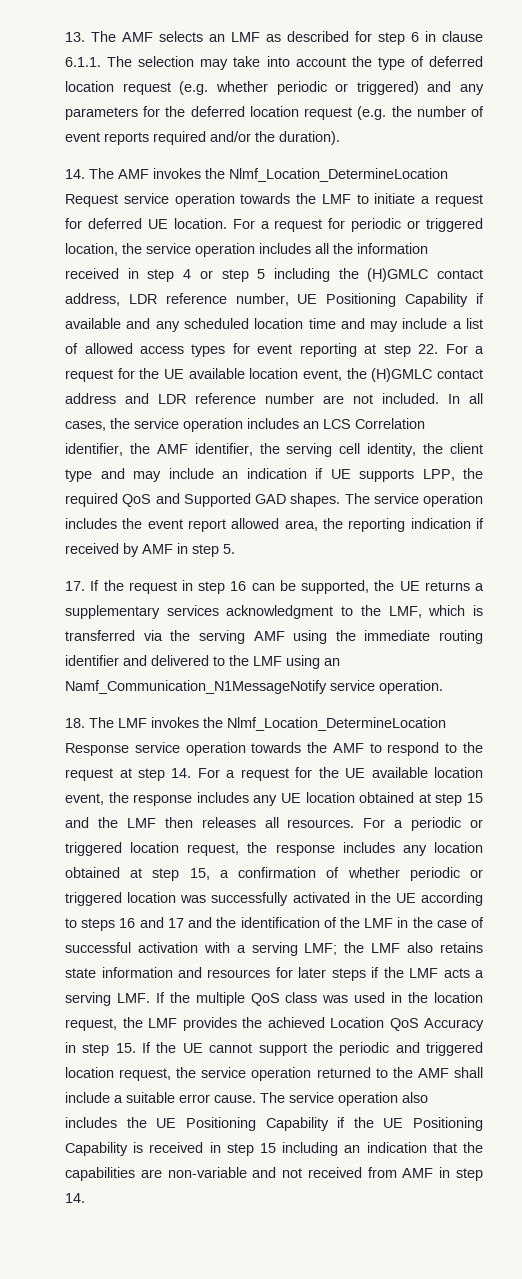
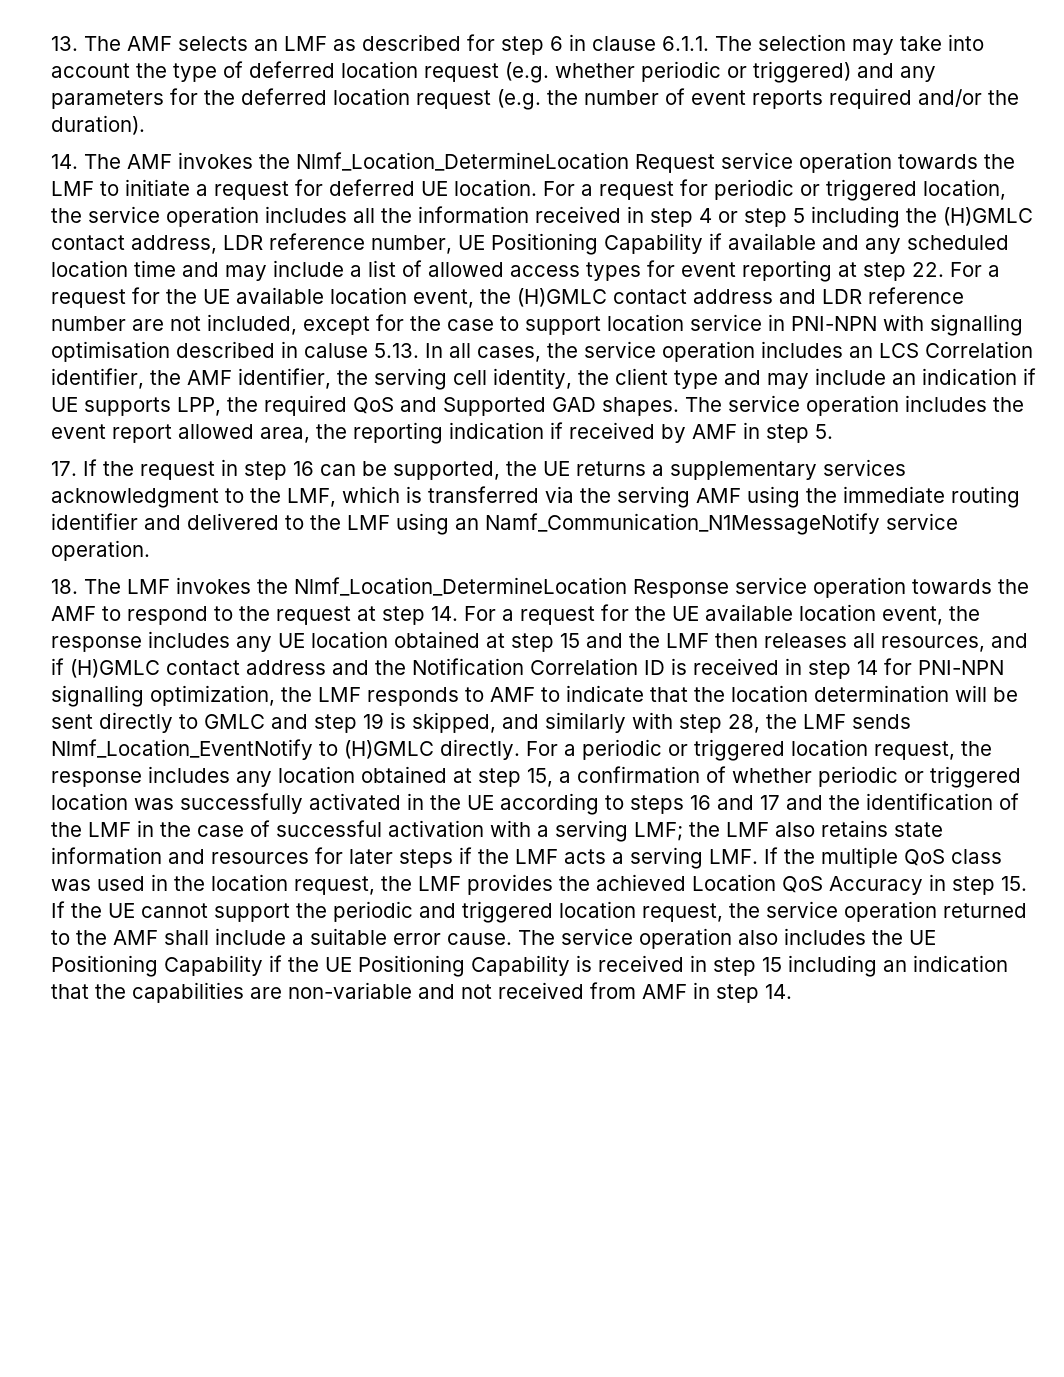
- For a request for periodic or triggered location, the service operation includes all the information received in step 4 or step 5 including the (H)GMLC contact address, LDR reference number, UE Positioning Capability if available and any scheduled location time and may include a list of allowed access types for event reporting at step 22. For a request for the UE available location event, the (H)GMLC contact address and LDR reference number are not included. In all cases, the service operation includes an LCS Correlation identifier, the AMF identifier, the serving cell identity, the client type and may include an indication if UE supports LPP, the required QoS and Supported GAD shapes.
+ For a request for periodic or triggered location, the service operation includes all the information received in step 4 or step 5 including the (H)GMLC contact address, LDR reference number, UE Positioning Capability if available and any scheduled location time and may include a list of allowed access types for event reporting at step 22. For a request for the UE available location event, the (H)GMLC contact address and LDR reference number are not included, except for the case to support location service in PNI-NPN with signalling optimisation described in caluse 5.13. In all cases, the service operation includes an LCS Correlation identifier, the AMF identifier, the serving cell identity, the client type and may include an indication if UE supports LPP, the required QoS and Supported GAD shapes.
- 18. The LMF invokes the Nlmf_Location_DetermineLocation Response service operation towards the AMF to respond to the request at step 14. For a request for the UE available location event, the response includes any UE location obtained at step 15 and the LMF then releases all resources.
+ 18. The LMF invokes the Nlmf_Location_DetermineLocation Response service operation towards the AMF to respond to the request at step 14. For a request for the UE available location event, the response includes any UE location obtained at step 15 and the LMF then releases all resources, and if (H)GMLC contact address and the Notification Correlation ID is received in step 14 for PNI-NPN signalling optimization, the LMF responds to AMF to indicate that the location determination will be sent directly to GMLC and step 19 is skipped, and similarly with step 28, the LMF sends Nlmf_Location_EventNotify to (H)GMLC directly.

